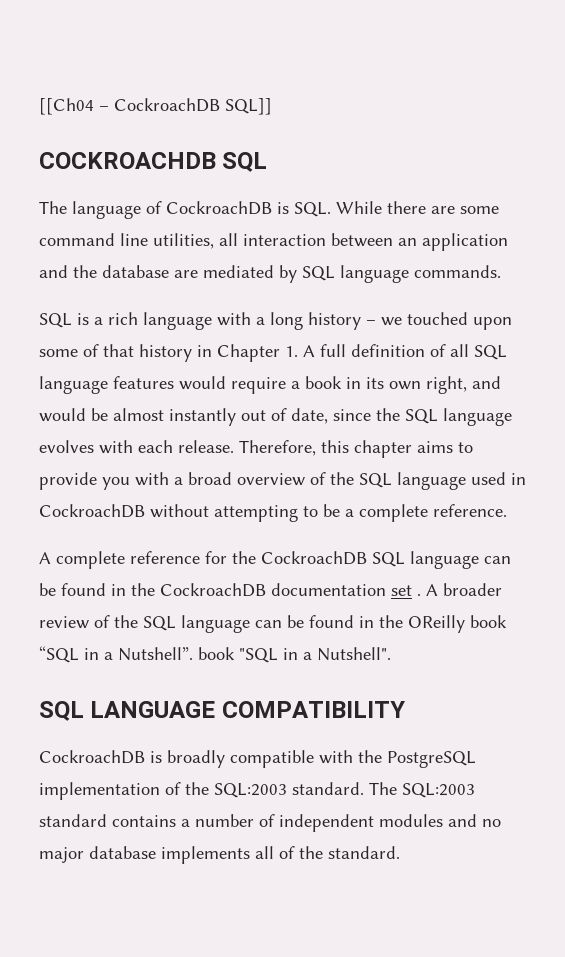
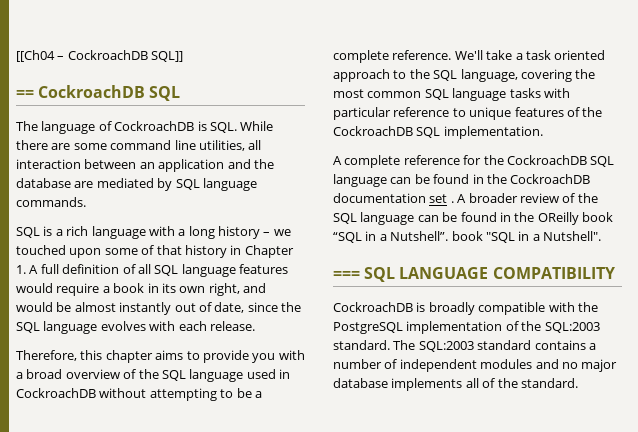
- COCKROACHDB SQL
+ == CockroachDB SQL
- SQL is a rich language with a long history – we touched upon some of that history in Chapter 1. A full definition of all SQL language features would require a book in its own right, and would be almost instantly out of date, since the SQL language evolves with each release. Therefore, this chapter aims to provide you with a broad overview of the SQL language used in CockroachDB without attempting to be a complete reference.
+ SQL is a rich language with a long history – we touched upon some of that history in Chapter 1. A full definition of all SQL language features would require a book in its own right, and would be almost instantly out of date, since the SQL language evolves with each release.
+ Therefore, this chapter aims to provide you with a broad overview of the SQL language used in CockroachDB without attempting to be a complete reference. We'll take a task oriented approach to the SQL language, covering the most common SQL language tasks with particular reference to unique features of the CockroachDB SQL implementation.
- SQL LANGUAGE COMPATIBILITY
+ === SQL LANGUAGE COMPATIBILITY

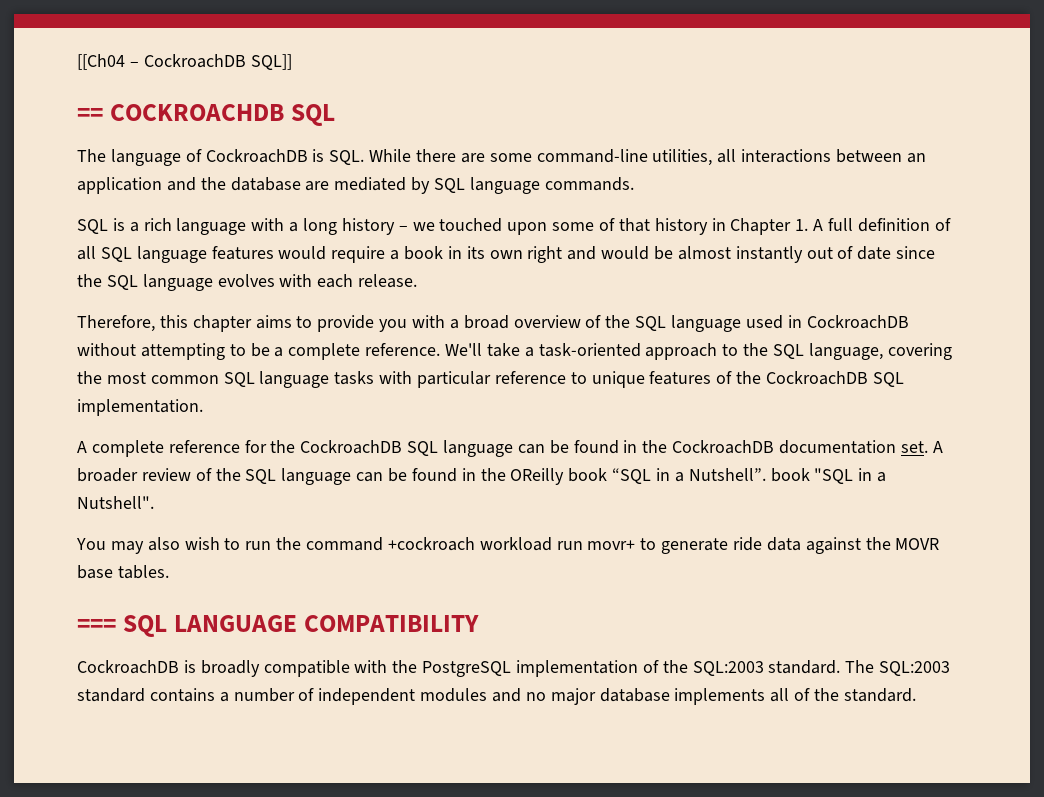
- == CockroachDB SQL
+ == COCKROACHDB SQL
- The language of CockroachDB is SQL. While there are some command line utilities, all interaction between an application and the database are mediated by SQL language commands.
+ The language of CockroachDB is SQL. While there are some command-line utilities, all interactions between an application and the database are mediated by SQL language commands.
- SQL is a rich language with a long history – we touched upon some of that history in Chapter 1. A full definition of all SQL language features would require a book in its own right, and would be almost instantly out of date, since the SQL language evolves with each release.
+ SQL is a rich language with a long history – we touched upon some of that history in Chapter 1. A full definition of all SQL language features would require a book in its own right and would be almost instantly out of date since the SQL language evolves with each release.
- We'll take a task oriented approach to the SQL language, covering the most common SQL language tasks with particular reference to unique features of the CockroachDB SQL implementation.
+ We'll take a task-oriented approach to the SQL language, covering the most common SQL language tasks with particular reference to unique features of the CockroachDB SQL implementation.
- A complete reference for the CockroachDB SQL language can be found in the CockroachDB documentation set .
+ A complete reference for the CockroachDB SQL language can be found in the CockroachDB documentation set.
+ You may also wish to run the command +cockroach workload run movr+ to generate ride data against the MOVR base tables.

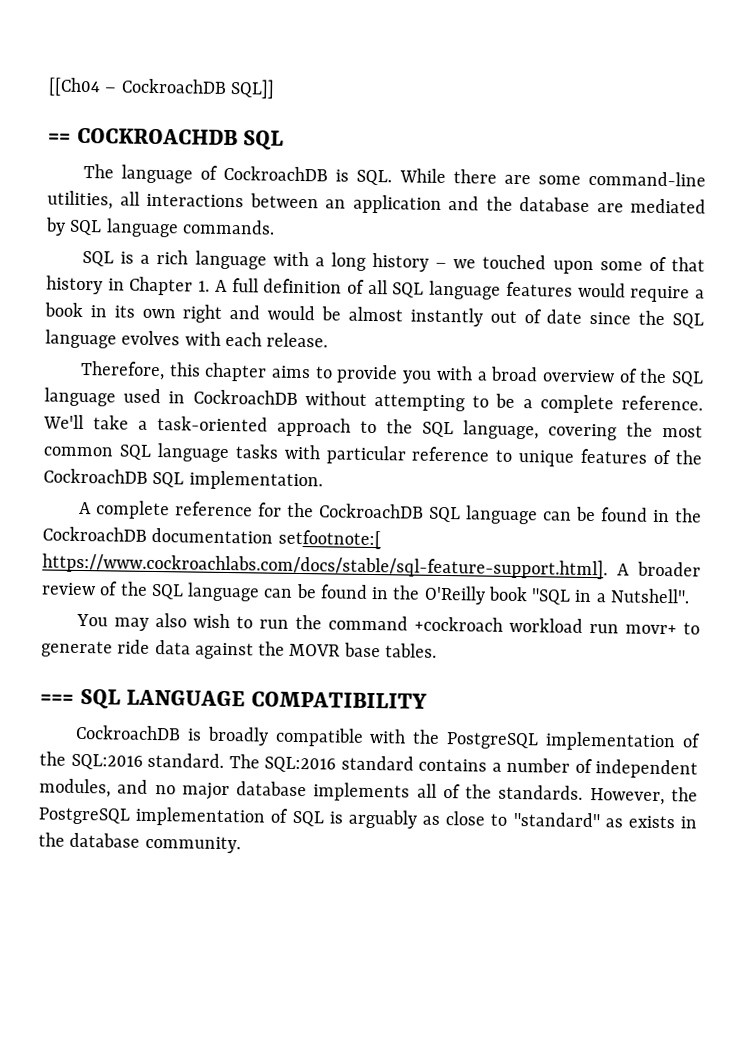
- A complete reference for the CockroachDB SQL language can be found in the CockroachDB documentation set. A broader review of the SQL language can be found in the OReilly book “SQL in a Nutshell”. book "SQL in a Nutshell".
+ A complete reference for the CockroachDB SQL language can be found in the CockroachDB documentation setfootnote:[ https://www.cockroachlabs.com/docs/stable/sql-feature-support.html]. A broader review of the SQL language can be found in the O'Reilly book "SQL in a Nutshell".
- CockroachDB is broadly compatible with the PostgreSQL implementation of the SQL:2003 standard.
+ CockroachDB is broadly compatible with the PostgreSQL implementation of the SQL:2016 standard.
- The SQL:2003 standard contains a number of independent modules and no major database implements all of the standard.
+ The SQL:2016 standard contains a number of independent modules, and no major database implements all of the standards. However, the PostgreSQL implementation of SQL is arguably as close to "standard" as exists in the database community.

